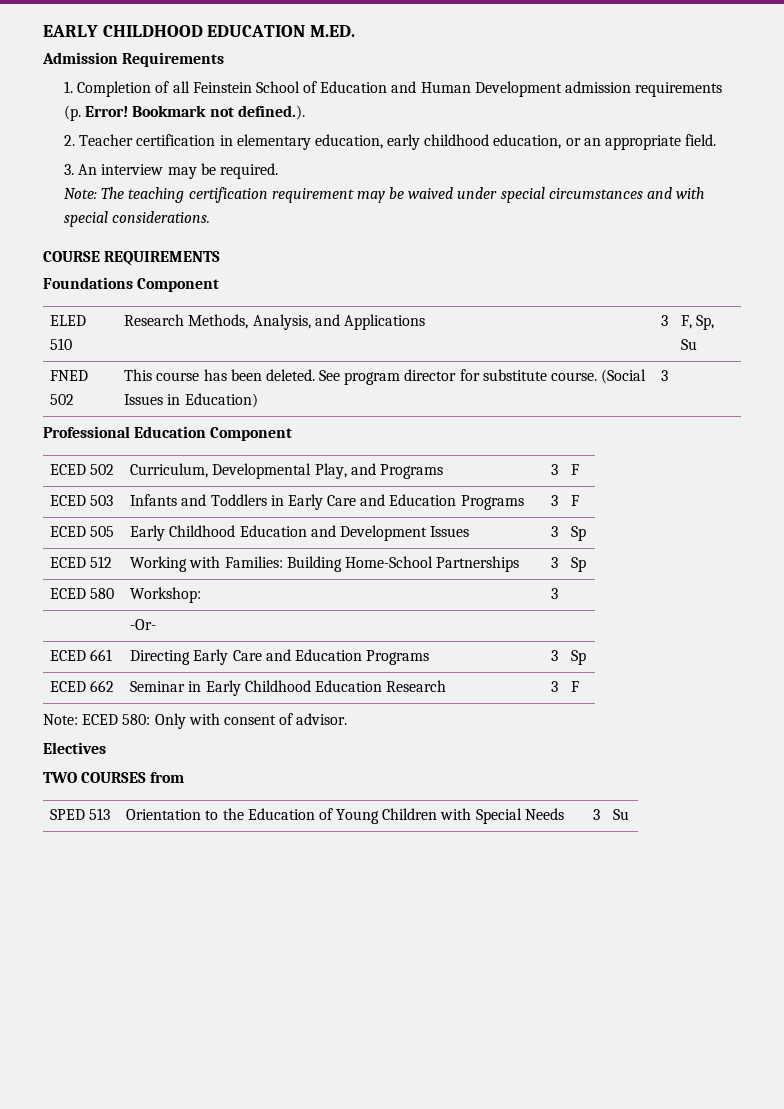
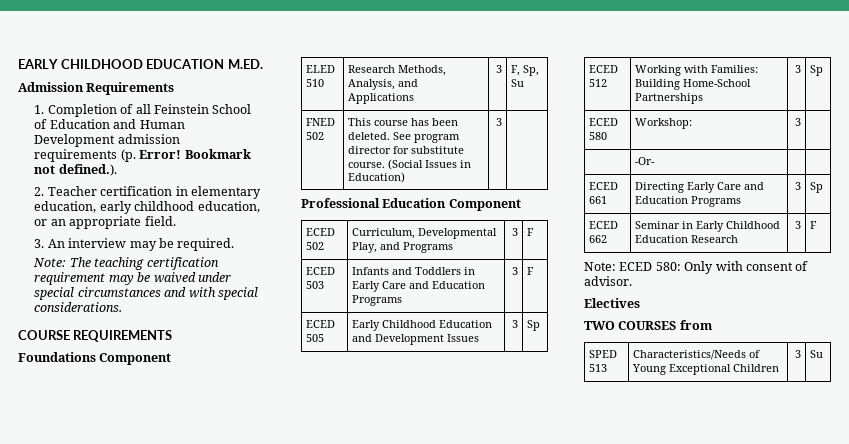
- SPED 513 | Orientation to the Education of Young Children with Special Needs | 3 | Su
+ SPED 513 | Characteristics/Needs of Young Exceptional Children | 3 | Su

